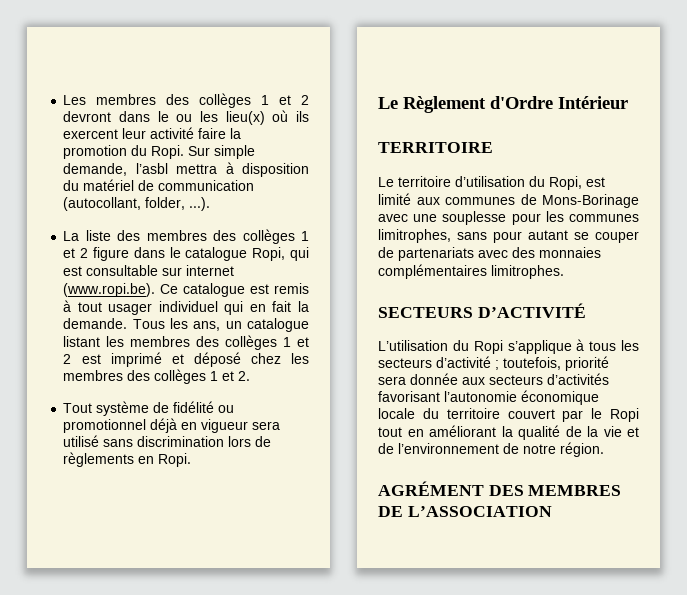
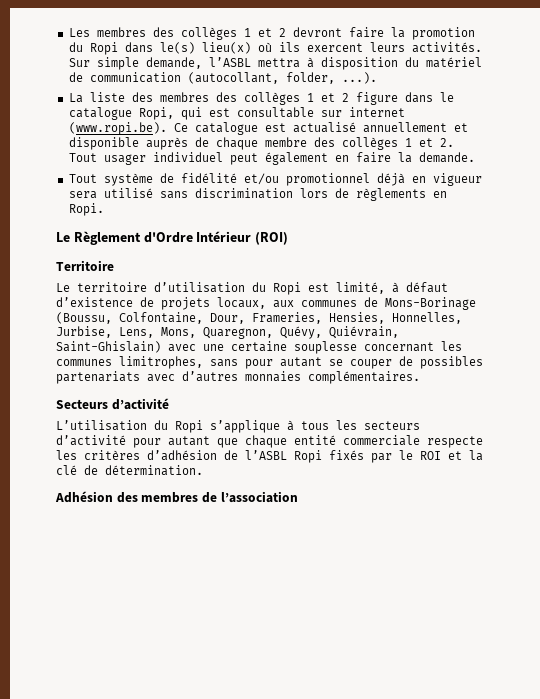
- Les membres des collèges 1 et 2 devront dans le ou les lieu(x) où ils exercent leur activité faire la promotion du Ropi.
+ Les membres des collèges 1 et 2 devront faire la promotion du Ropi dans le(s) lieu(x) où ils exercent leurs activités.
- Sur simple demande, l’asbl mettra à disposition du matériel de communication (autocollant, folder, ...).
+ Sur simple demande, l’ASBL mettra à disposition du matériel de communication (autocollant, folder, ...).
- La liste des membres des collèges 1 et 2 figure dans le catalogue Ropi, qui est consultable sur internet (www.ropi.be). Ce catalogue est remis à tout usager individuel qui en fait la demande. Tous les ans, un catalogue listant les membres des collèges 1 et 2 est imprimé et déposé chez les membres des collèges 1 et 2.
+ La liste des membres des collèges 1 et 2 figure dans le catalogue Ropi, qui est consultable sur internet (www.ropi.be). Ce catalogue est actualisé annuellement et disponible auprès de chaque membre des collèges 1 et 2. Tout usager individuel peut également en faire la demande.
- Tout système de fidélité ou promotionnel déjà en vigueur sera utilisé sans discrimination lors de règlements en Ropi.
+ Tout système de fidélité et/ou promotionnel déjà en vigueur sera utilisé sans discrimination lors de règlements en Ropi.
- Le Règlement d'Ordre Intérieur
- TERRITOIRE
+ Le Règlement d'Ordre Intérieur (ROI)
+ Territoire
- Le territoire d’utilisation du Ropi, est limité aux communes de Mons-Borinage avec une souplesse pour les communes limitrophes, sans pour autant se couper de partenariats avec des monnaies complémentaires limitrophes.
- SECTEURS D’ACTIVITÉ
+ Le territoire d’utilisation du Ropi est limité, à défaut d’existence de projets locaux, aux communes de Mons-Borinage (Boussu, Colfontaine, Dour, Frameries, Hensies, Honnelles, Jurbise, Lens, Mons, Quaregnon, Quévy, Quiévrain, Saint-Ghislain) avec une certaine souplesse concernant les communes limitrophes, sans pour autant se couper de possibles partenariats avec d’autres monnaies complémentaires.
+ Secteurs d’activité
- L’utilisation du Ropi s’applique à tous les secteurs d’activité ; toutefois, priorité sera donnée aux secteurs d’activités favorisant l’autonomie économique locale du territoire couvert par le Ropi tout en améliorant la qualité de la vie et de l’environnement de notre région.
- AGRÉMENT DES MEMBRES DE L’ASSOCIATION
+ L’utilisation du Ropi s’applique à tous les secteurs d’activité pour autant que chaque entité commerciale respecte les critères d’adhésion de l’ASBL Ropi fixés par le ROI et la clé de détermination.
+ Adhésion des membres de l’association

